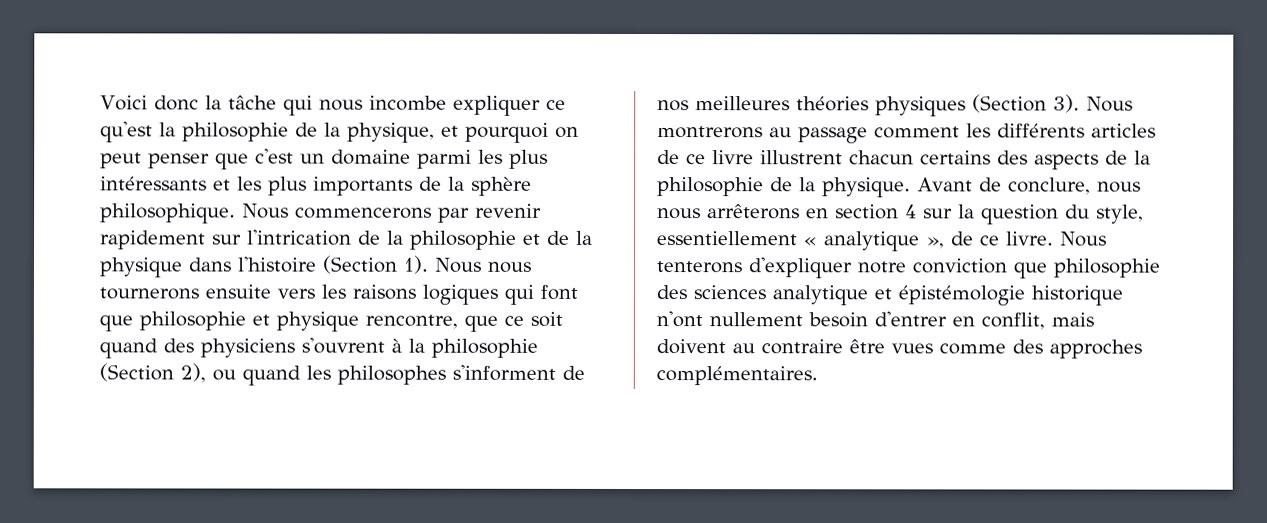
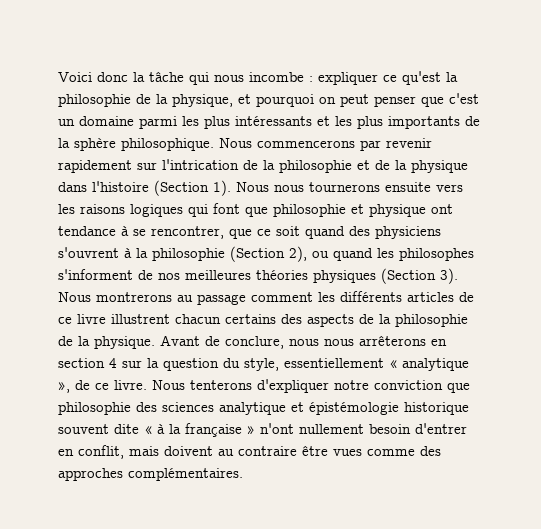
- Voici donc la tâche qui nous incombe expliquer ce qu'est la philosophie de la physique, et pourquoi on peut penser que c'est un domaine parmi les plus intéressants et les plus importants de la sphère philosophique.
+ Voici donc la tâche qui nous incombe : expliquer ce qu'est la philosophie de la physique, et pourquoi on peut penser que c'est un domaine parmi les plus intéressants et les plus importants de la sphère philosophique.
- Nous nous tournerons ensuite vers les raisons logiques qui font que philosophie et physique rencontre, que ce soit quand des physiciens s'ouvrent à la philosophie (Section 2), ou quand les philosophes s'informent de nos meilleures théories physiques (Section 3).
+ Nous nous tournerons ensuite vers les raisons logiques qui font que philosophie et physique ont tendance à se rencontrer, que ce soit quand des physiciens s'ouvrent à la philosophie (Section 2), ou quand les philosophes s'informent de nos meilleures théories physiques (Section 3).
- Nous tenterons d'expliquer notre conviction que philosophie des sciences analytique et épistémologie historique n'ont nullement besoin d'entrer en conflit, mais doivent au contraire être vues comme des approches complémentaires.
+ Nous tenterons d'expliquer notre conviction que philosophie des sciences analytique et épistémologie historique souvent dite « à la française » n'ont nullement besoin d'entrer en conflit, mais doivent au contraire être vues comme des approches complémentaires.

